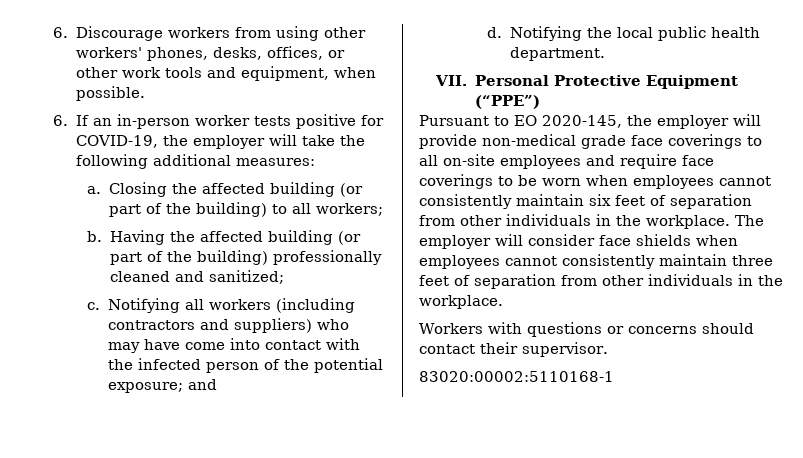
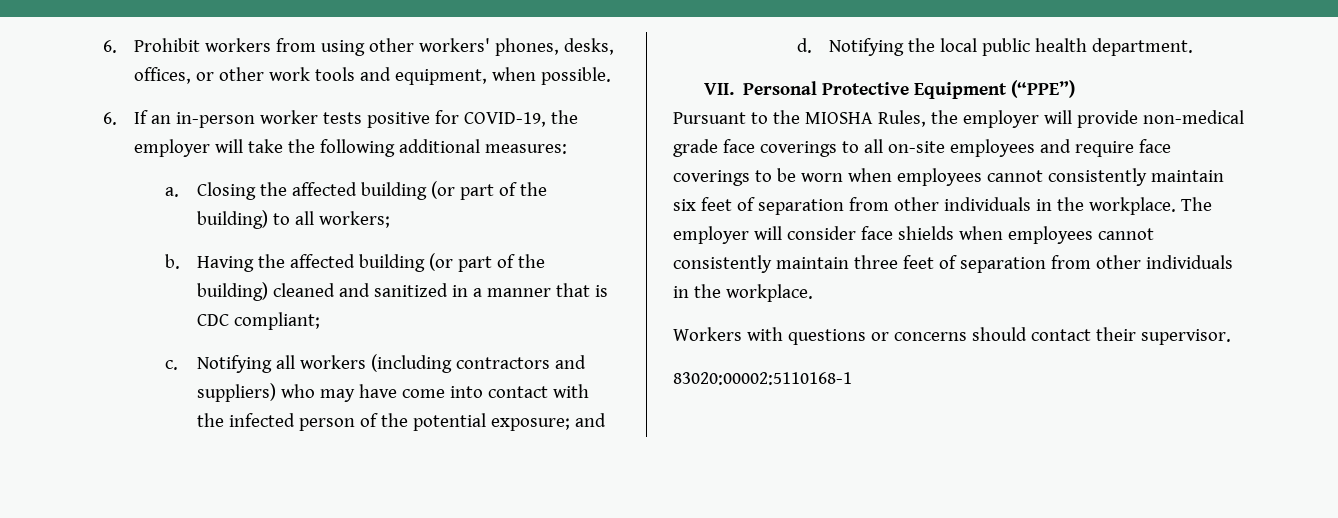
- 6. Discourage workers from using other workers' phones, desks, offices, or other work tools and equipment, when possible.
+ 6. Prohibit workers from using other workers' phones, desks, offices, or other work tools and equipment, when possible.
- Having the affected building (or part of the building) professionally cleaned and sanitized;
+ Having the affected building (or part of the building) cleaned and sanitized in a manner that is CDC compliant;
- Pursuant to EO 2020-145, the employer will provide non-medical grade face coverings to all on-site employees and require face coverings to be worn when employees cannot consistently maintain six feet of separation from other individuals in the workplace.
+ Pursuant to the MIOSHA Rules, the employer will provide non-medical grade face coverings to all on-site employees and require face coverings to be worn when employees cannot consistently maintain six feet of separation from other individuals in the workplace.

